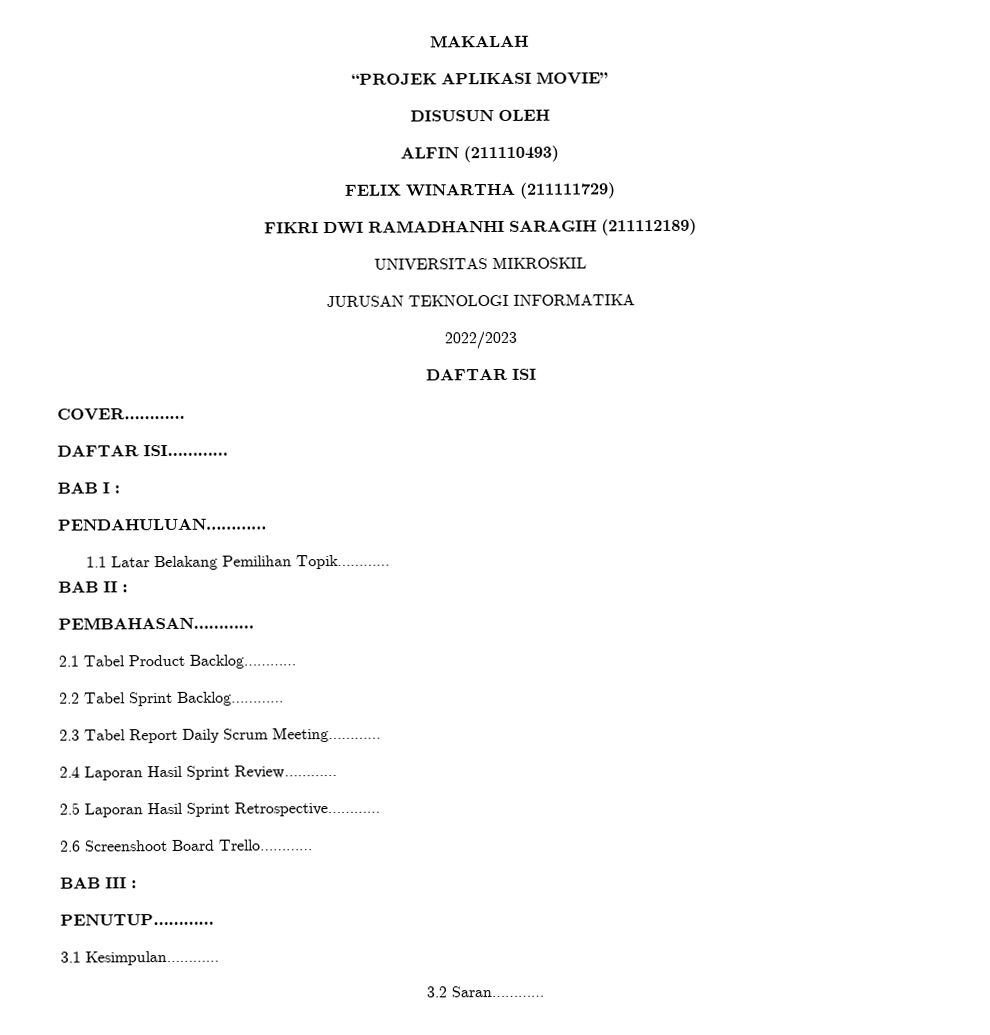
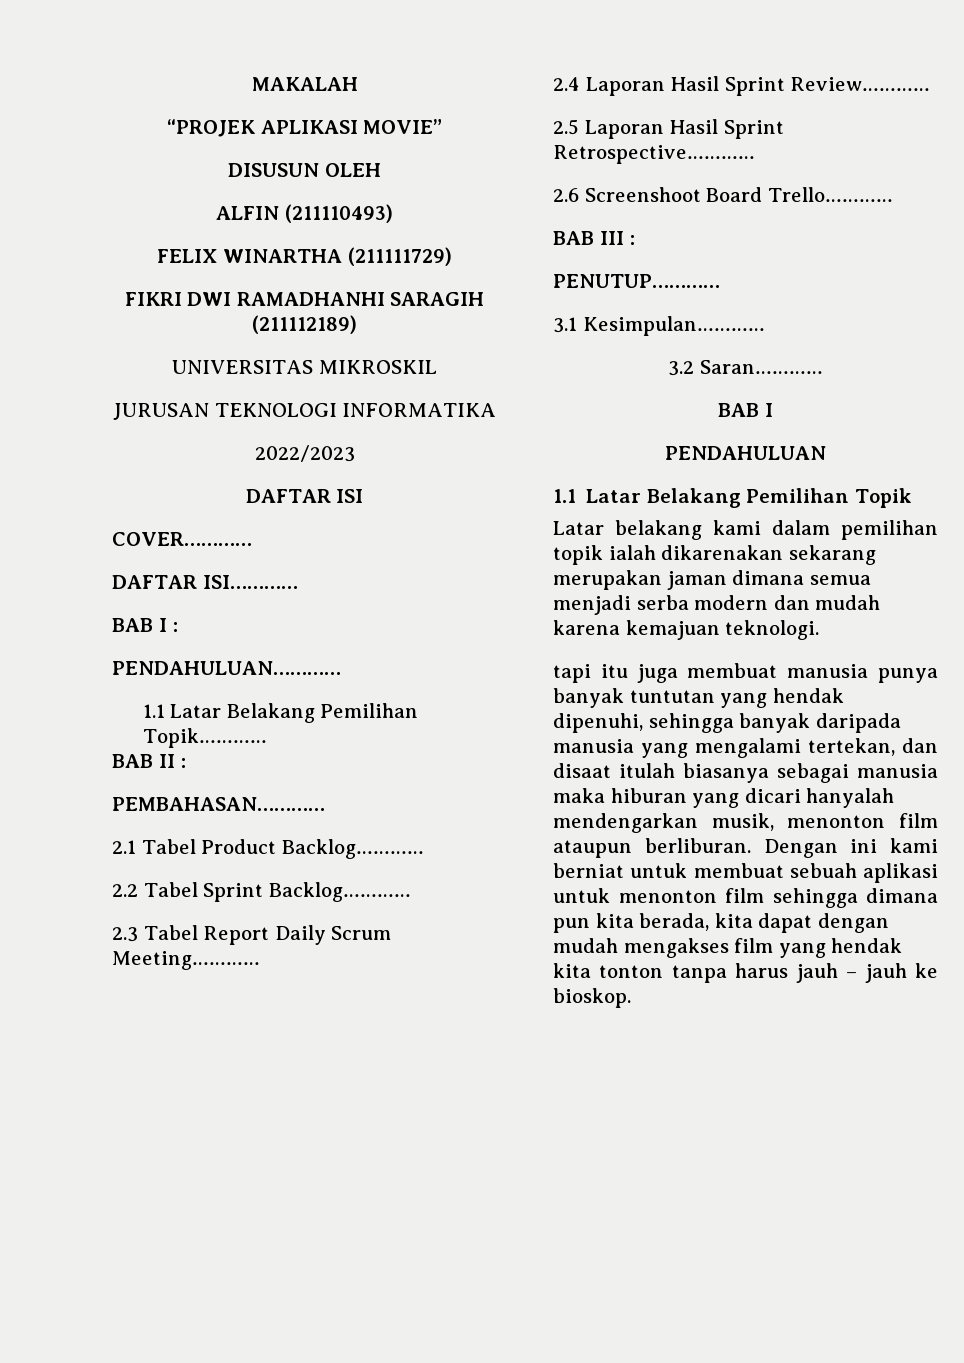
  3.2 Saran…………
+ BAB I
+ PENDAHULUAN
+ 1.1 Latar Belakang Pemilihan Topik
+ Latar belakang kami dalam pemilihan topik ialah dikarenakan sekarang merupakan jaman dimana semua menjadi serba modern dan mudah karena kemajuan teknologi.
+ tapi itu juga membuat manusia punya banyak tuntutan yang hendak dipenuhi, sehingga banyak daripada manusia yang mengalami tertekan, dan disaat itulah biasanya sebagai manusia maka hiburan yang dicari hanyalah mendengarkan musik, menonton film ataupun berliburan. Dengan ini kami berniat untuk membuat sebuah aplikasi untuk menonton film sehingga dimana pun kita berada, kita dapat dengan mudah mengakses film yang hendak kita tonton tanpa harus jauh – jauh ke bioskop.

